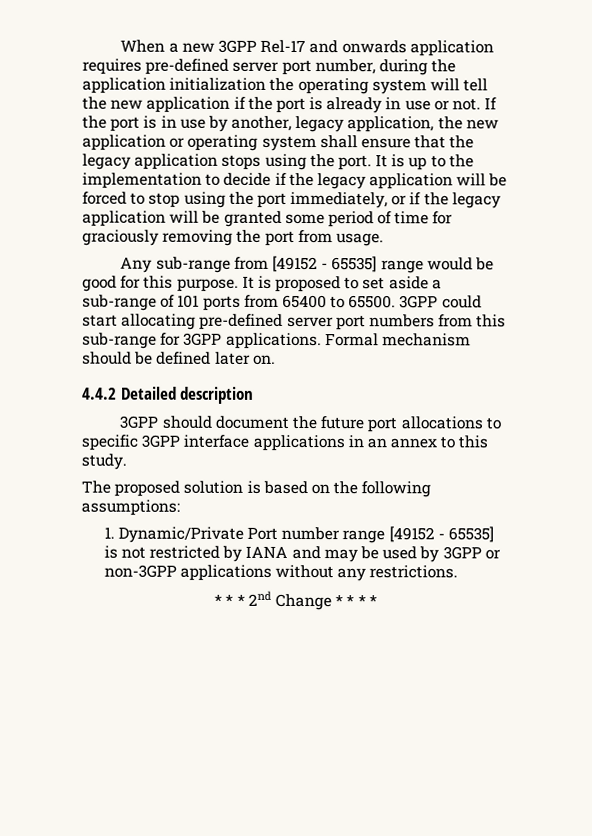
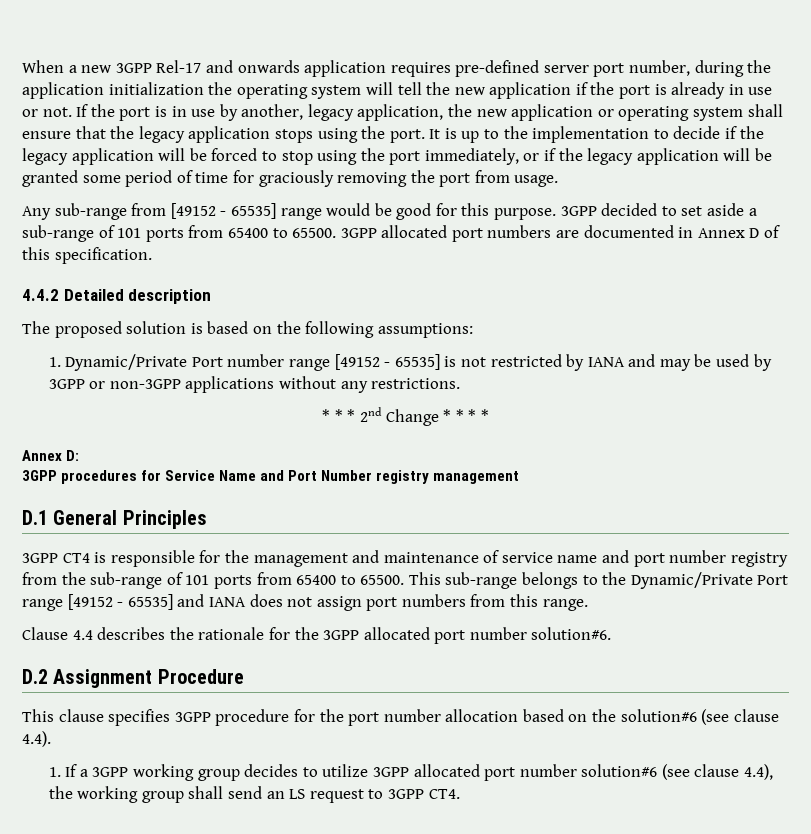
- It is proposed to set aside a sub-range of 101 ports from 65400 to 65500.
+ 3GPP decided to set aside a sub-range of 101 ports from 65400 to 65500.
- 3GPP could start allocating pre-defined server port numbers from this sub-range for 3GPP applications. Formal mechanism should be defined later on.
+ 3GPP allocated port numbers are documented in Annex D of this specification.
  4.4.2 Detailed description
- 3GPP should document the future port allocations to specific 3GPP interface applications in an annex to this study.
+ Annex D:
+ 3GPP procedures for Service Name and Port Number registry management
+ D.1 General Principles
+ 3GPP CT4 is responsible for the management and maintenance of service name and port number registry from the sub-range of 101 ports from 65400 to 65500. This sub-range belongs to the Dynamic/Private Port range [49152 - 65535] and IANA does not assign port numbers from this range.
+ Clause 4.4 describes the rationale for the 3GPP allocated port number solution#6.
+ D.2 Assignment Procedure
+ This clause specifies 3GPP procedure for the port number allocation based on the solution#6 (see clause 4.4).
+ 1. If a 3GPP working group decides to utilize 3GPP allocated port number solution#6 (see clause 4.4), the working group shall send an LS request to 3GPP CT4.

